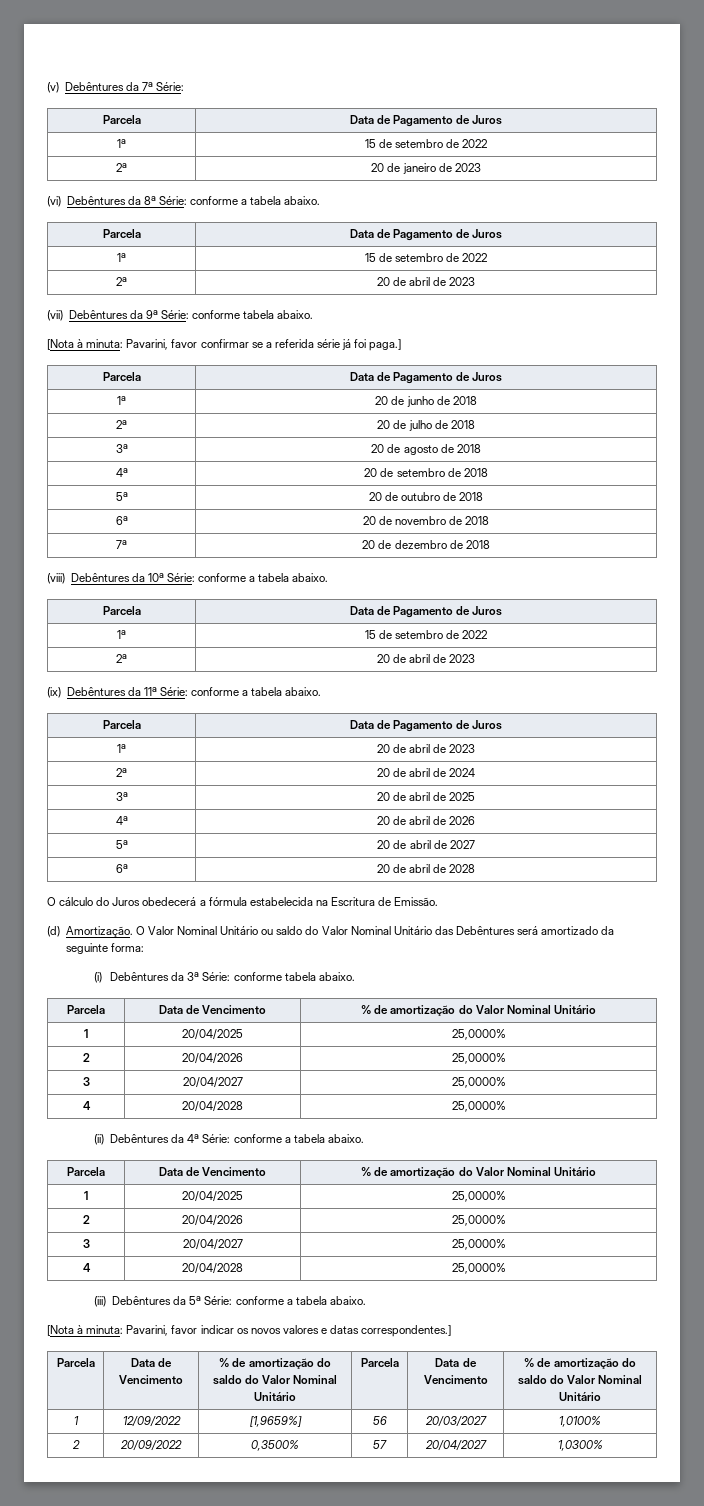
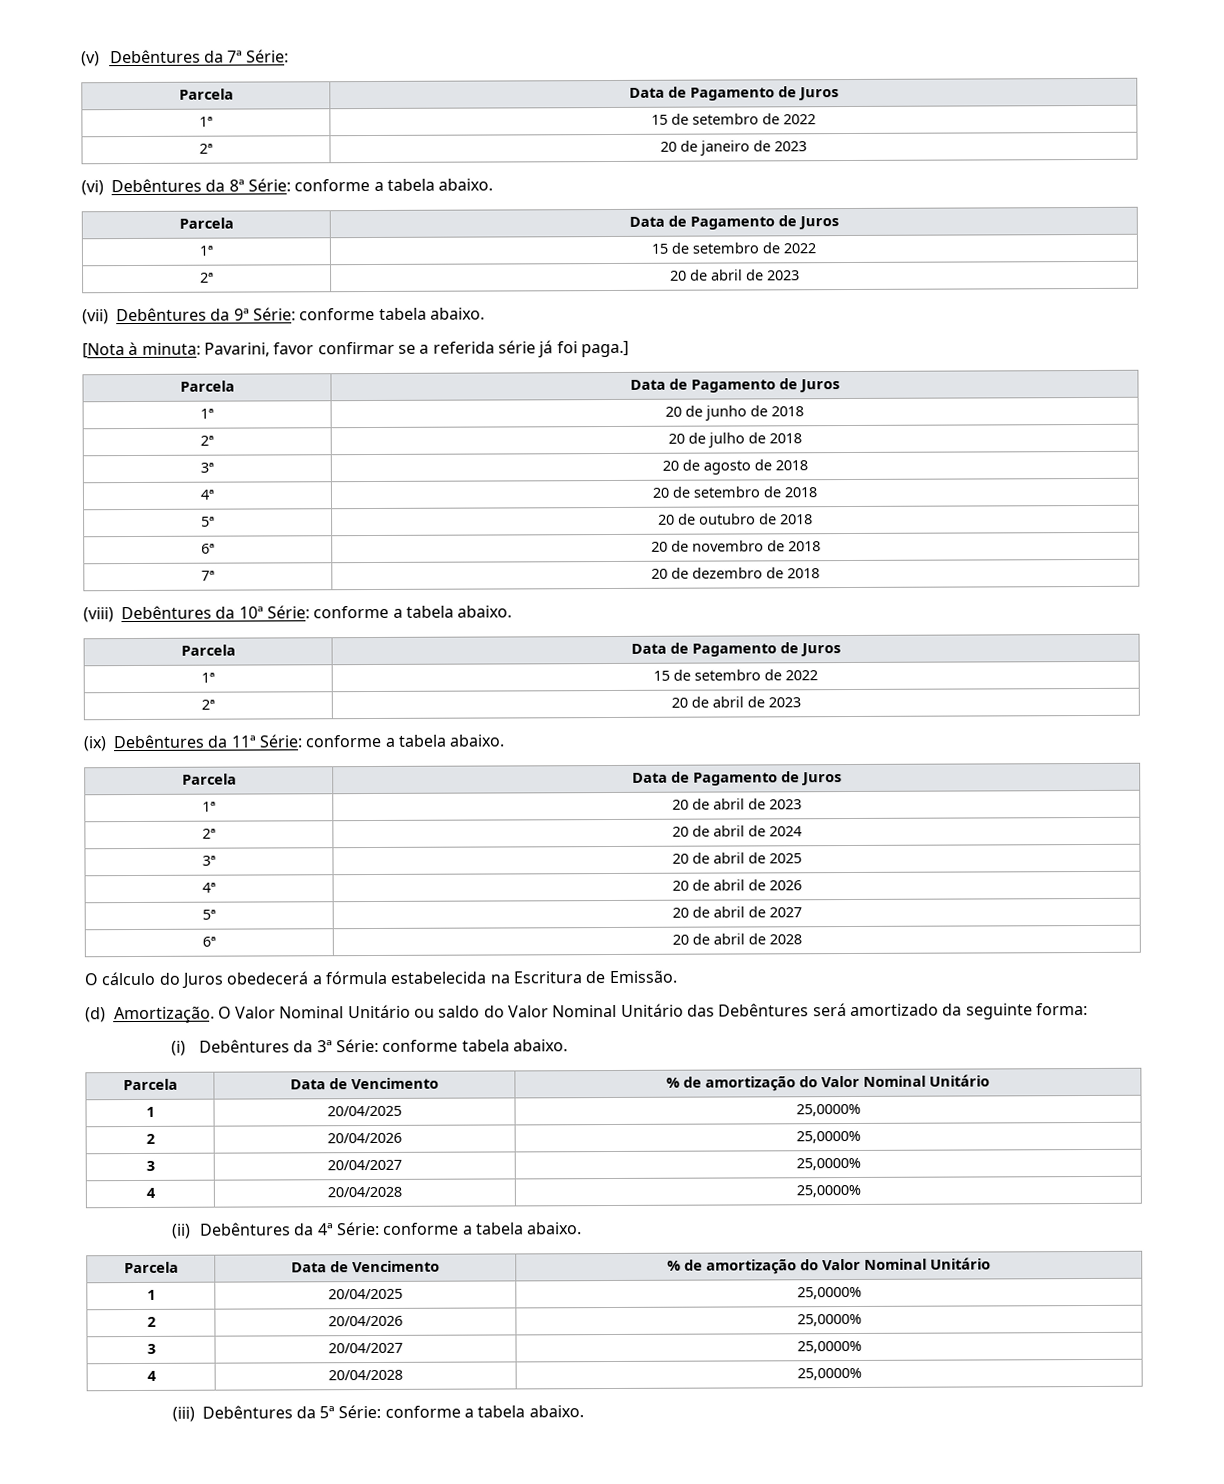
- [Nota à minuta: Pavarini, favor indicar os novos valores e datas correspondentes.]
- Parcela | Data de Vencimento | % de amortização do saldo do Valor Nominal Unitário | Parcela | Data de Vencimento | % de amortização do saldo do Valor Nominal Unitário
- 1 | 12/09/2022 | [1,9659%] | 56 | 20/03/2027 | 1,0100%
- 2 | 20/09/2022 | 0,3500% | 57 | 20/04/2027 | 1,0300%

